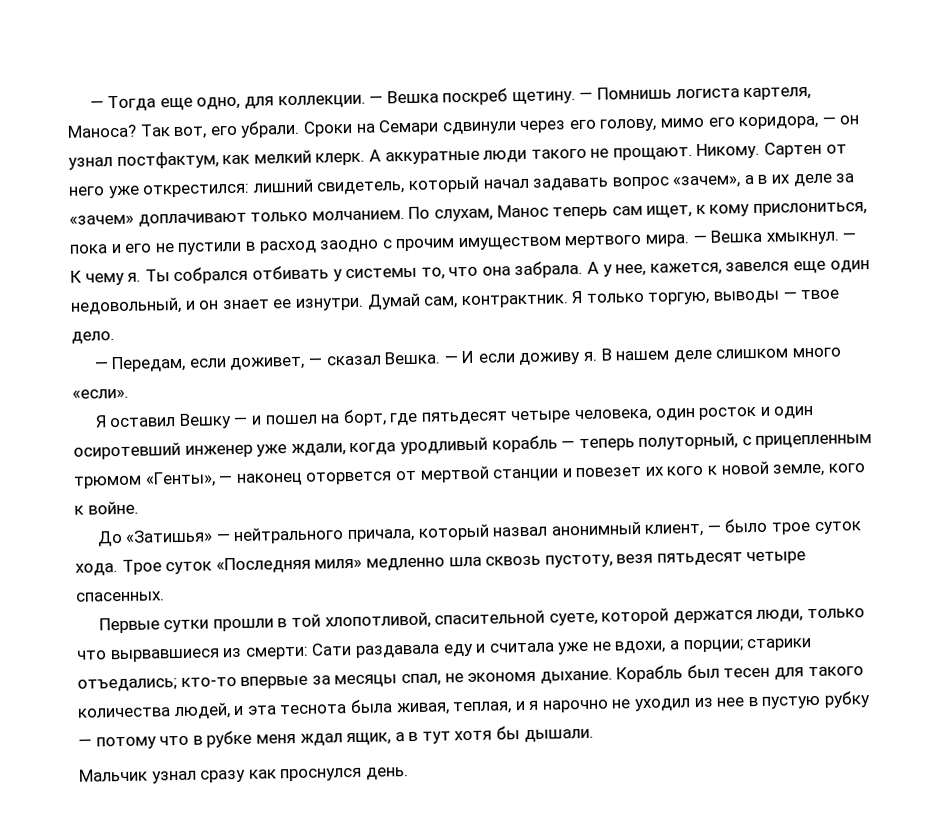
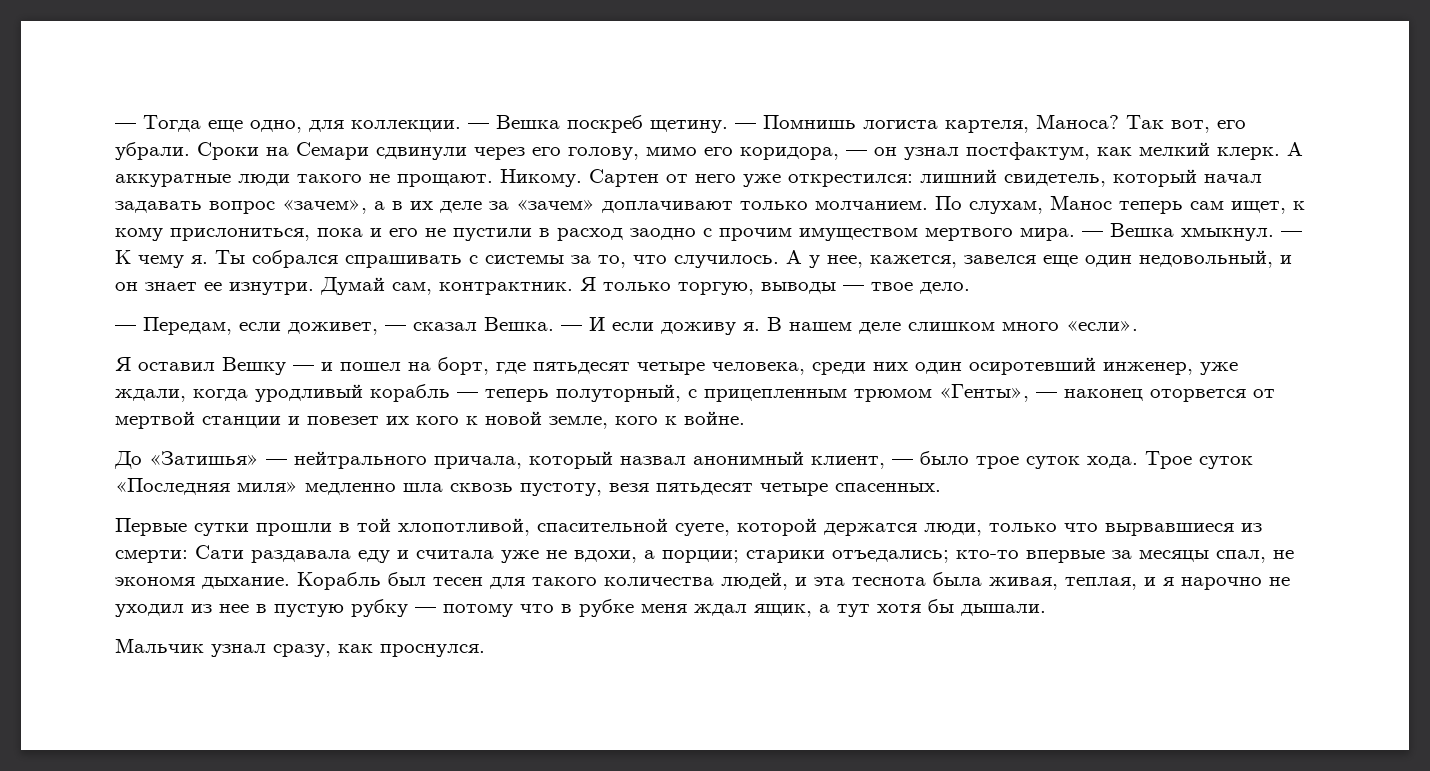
- Ты собрался отбивать у системы то, что она забрала.
+ Ты собрался спрашивать с системы за то, что случилось.
- Я оставил Вешку — и пошел на борт, где пятьдесят четыре человека, один росток и один осиротевший инженер уже ждали, когда уродливый корабль — теперь полуторный, с прицепленным трюмом «Генты», — наконец оторвется от мертвой станции и повезет их кого к новой земле, кого к войне.
+ Я оставил Вешку — и пошел на борт, где пятьдесят четыре человека, среди них один осиротевший инженер, уже ждали, когда уродливый корабль — теперь полуторный, с прицепленным трюмом «Генты», — наконец оторвется от мертвой станции и повезет их кого к новой земле, кого к войне.
- Корабль был тесен для такого количества людей, и эта теснота была живая, теплая, и я нарочно не уходил из нее в пустую рубку — потому что в рубке меня ждал ящик, а в тут хотя бы дышали.
+ Корабль был тесен для такого количества людей, и эта теснота была живая, теплая, и я нарочно не уходил из нее в пустую рубку — потому что в рубке меня ждал ящик, а тут хотя бы дышали.
- Мальчик узнал сразу как проснулся день.
+ Мальчик узнал сразу, как проснулся.

